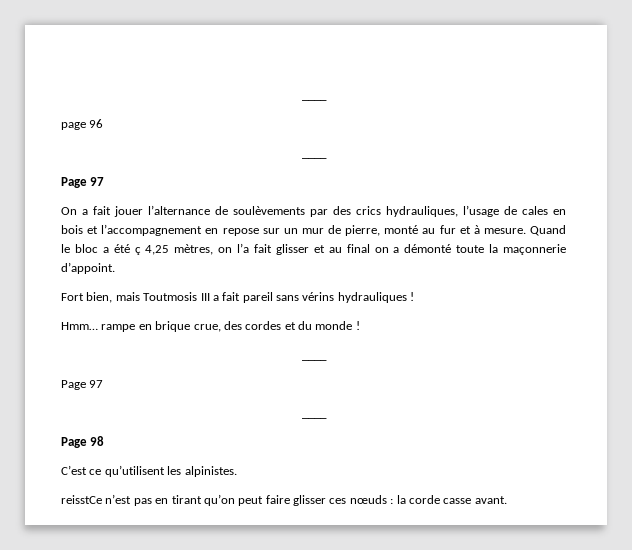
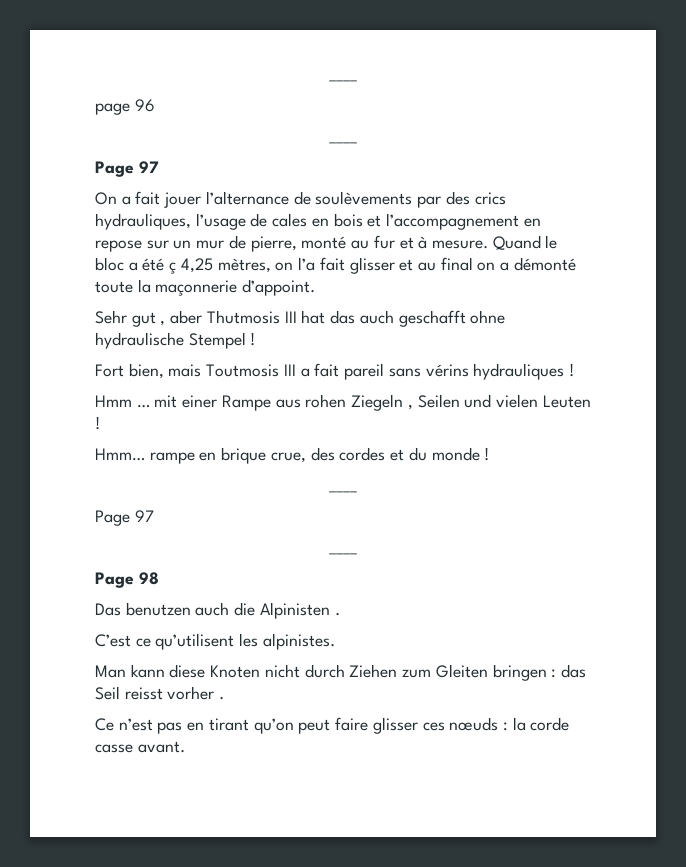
+ Sehr gut , aber Thutmosis III hat das auch geschafft ohne hydraulische Stempel !
+ Hmm … mit einer Rampe aus rohen Ziegeln , Seilen und vielen Leuten !
+ Das benutzen auch die Alpinisten .
- reisstCe n’est pas en tirant qu’on peut faire glisser ces nœuds : la corde casse avant.
+ Man kann diese Knoten nicht durch Ziehen zum Gleiten bringen : das Seil reisst vorher .
+ Ce n’est pas en tirant qu’on peut faire glisser ces nœuds : la corde casse avant.

